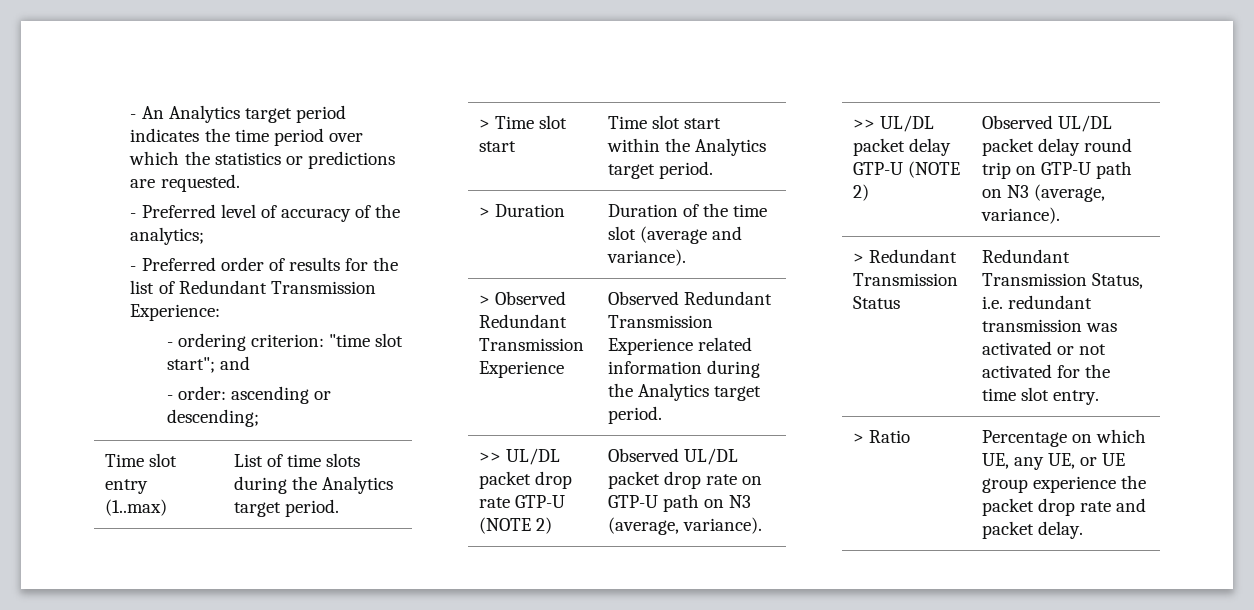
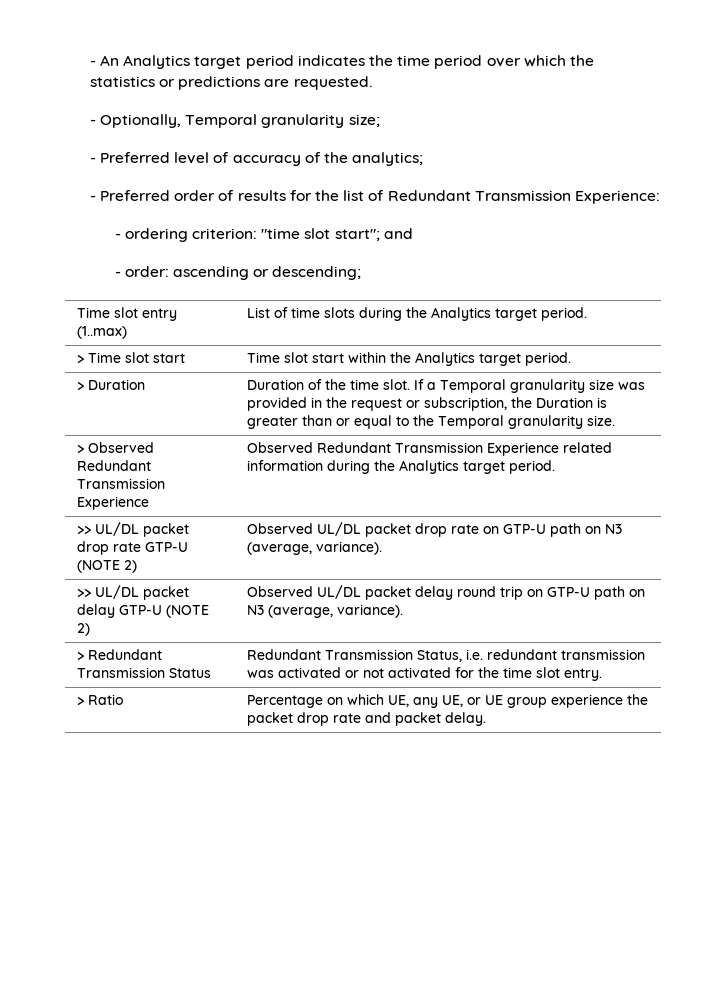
+ - Optionally, Temporal granularity size;
- > Duration | Duration of the time slot (average and variance).
+ > Duration | Duration of the time slot. If a Temporal granularity size was provided in the request or subscription, the Duration is greater than or equal to the Temporal granularity size.

